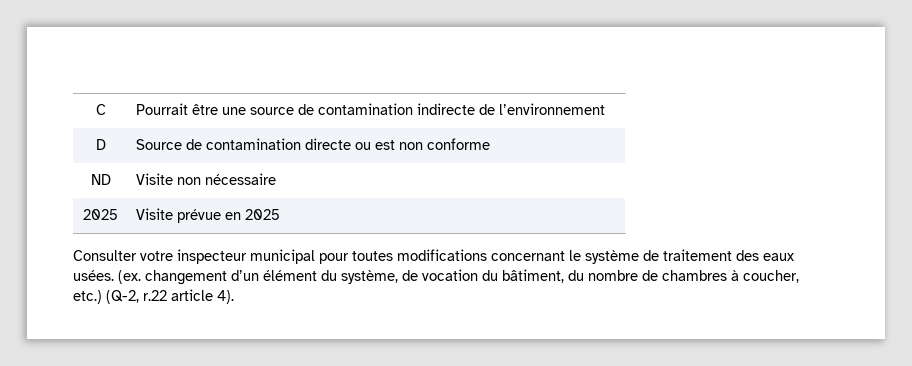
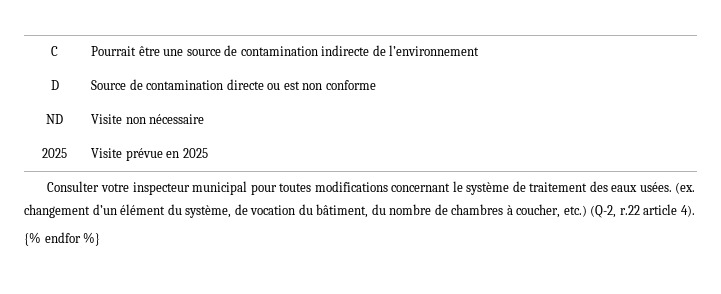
+ {% endfor %}

